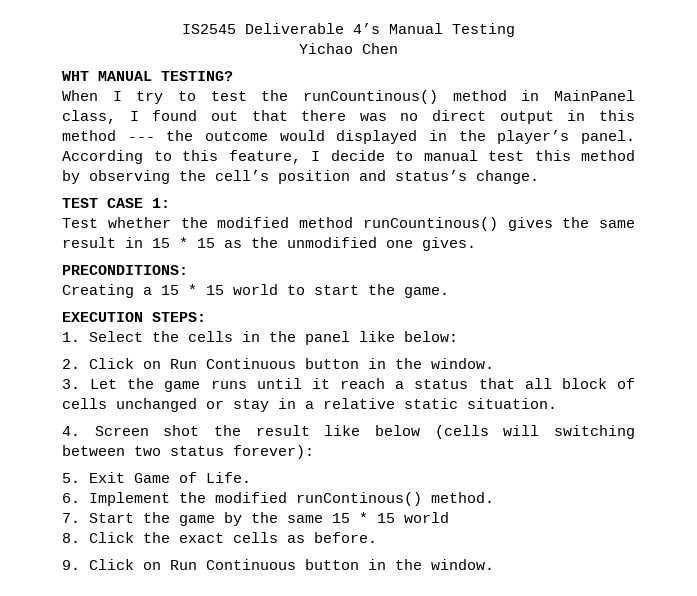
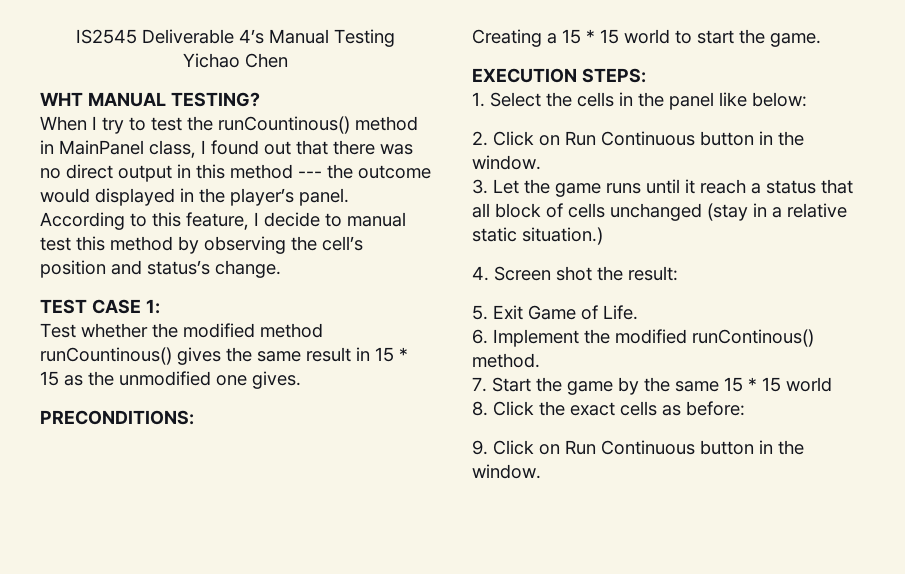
- 3. Let the game runs until it reach a status that all block of cells unchanged or stay in a relative static situation.
+ 3. Let the game runs until it reach a status that all block of cells unchanged (stay in a relative static situation.)
- 4. Screen shot the result like below (cells will switching between two status forever):
+ 4. Screen shot the result:
- 8. Click the exact cells as before.
+ 8. Click the exact cells as before:

